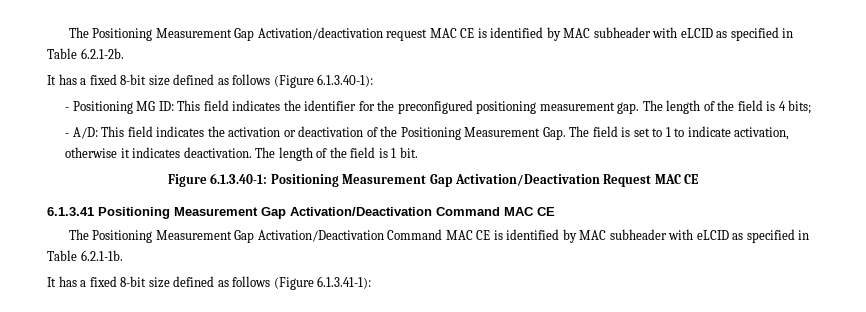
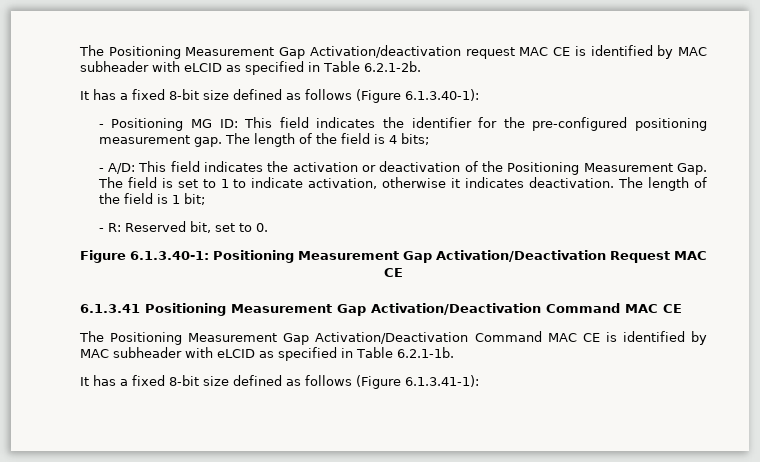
- - Positioning MG ID: This field indicates the identifier for the preconfigured positioning measurement gap.
+ - Positioning MG ID: This field indicates the identifier for the pre-configured positioning measurement gap.
- The length of the field is 1 bit.
+ The length of the field is 1 bit;
+ - R: Reserved bit, set to 0.

